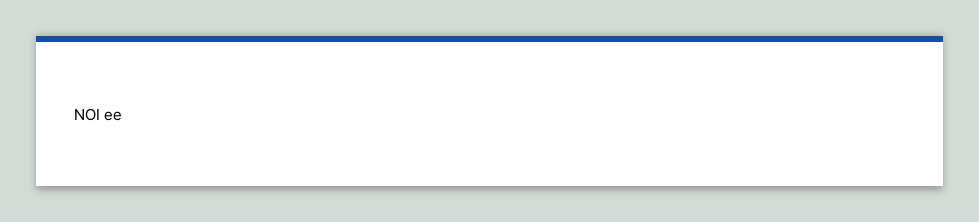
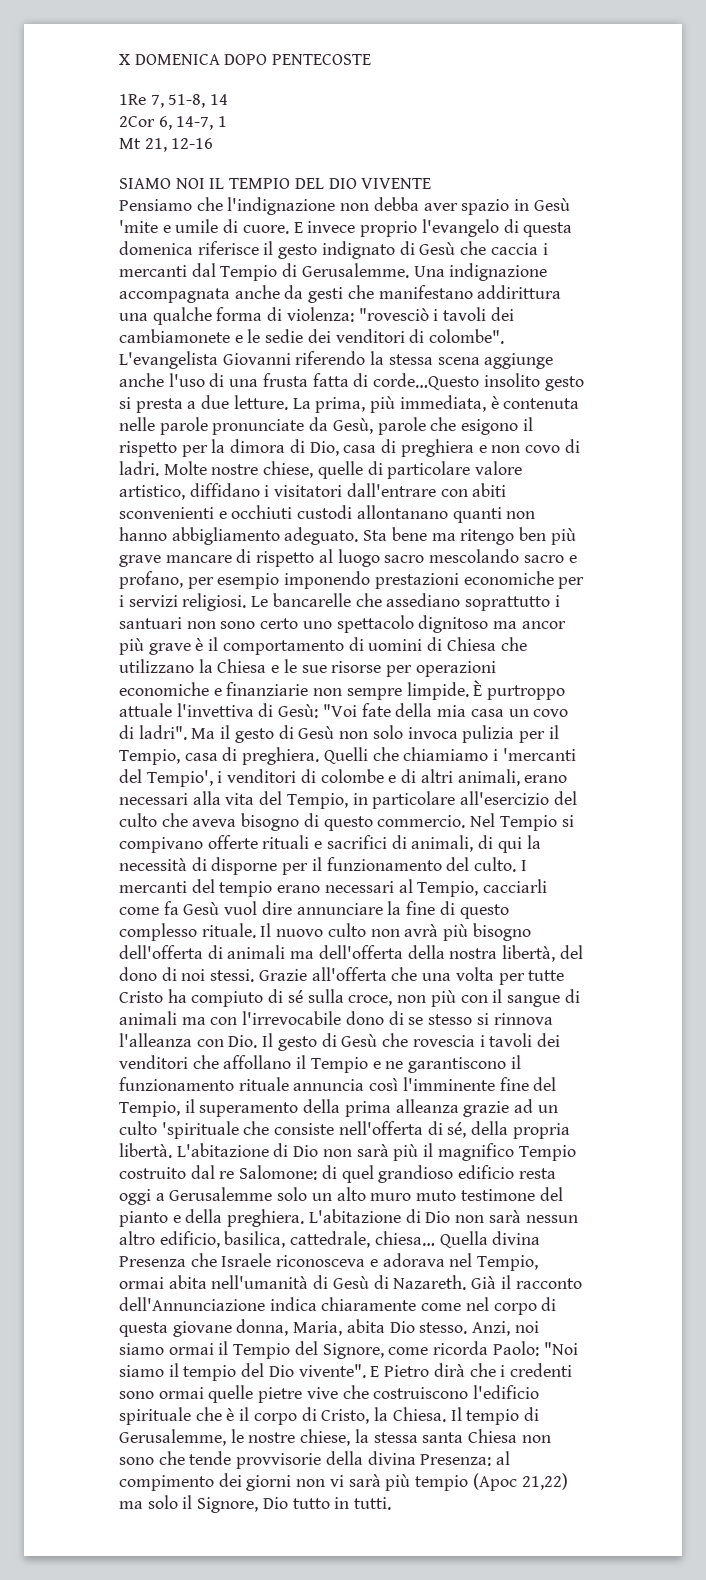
- NOI ee
+ X DOMENICA DOPO PENTECOSTE
+ 1Re 7, 51-8, 14
+ 2Cor 6, 14-7, 1
+ Mt 21, 12-16
+ SIAMO NOI IL TEMPIO DEL DIO VIVENTE
+ Pensiamo che l'indignazione non debba aver spazio in Gesù 'mite e umile di cuore. E invece proprio l'evangelo di questa domenica riferisce il gesto indignato di Gesù che caccia i mercanti dal Tempio di Gerusalemme. Una indignazione accompagnata anche da gesti che manifestano addirittura una qualche forma di violenza: "rovesciò i tavoli dei cambiamonete e le sedie dei venditori di colombe". L'evangelista Giovanni riferendo la stessa scena aggiunge anche l'uso di una frusta fatta di corde…Questo insolito gesto si presta a due letture. La prima, più immediata, è contenuta nelle parole pronunciate da Gesù, parole che esigono il rispetto per la dimora di Dio, casa di preghiera e non covo di ladri. Molte nostre chiese, quelle di particolare valore artistico, diffidano i visitatori dall'entrare con abiti sconvenienti e occhiuti custodi allontanano quanti non hanno abbigliamento adeguato. Sta bene ma ritengo ben più grave mancare di rispetto al luogo sacro mescolando sacro e profano, per esempio imponendo prestazioni economiche per i servizi religiosi. Le bancarelle che assediano soprattutto i santuari non sono certo uno spettacolo dignitoso ma ancor più grave è il comportamento di uomini di Chiesa che utilizzano la Chiesa e le sue risorse per operazioni economiche e finanziarie non sempre limpide. È purtroppo attuale l'invettiva di Gesù: "Voi fate della mia casa un covo di ladri". Ma il gesto di Gesù non solo invoca pulizia per il Tempio, casa di preghiera. Quelli che chiamiamo i 'mercanti del Tempio', i venditori di colombe e di altri animali, erano necessari alla vita del Tempio, in particolare all'esercizio del culto che aveva bisogno di questo commercio. Nel Tempio si compivano offerte rituali e sacrifici di animali, di qui la necessità di disporne per il funzionamento del culto. I mercanti del tempio erano necessari al Tempio, cacciarli come fa Gesù vuol dire annunciare la fine di questo complesso rituale. Il nuovo culto non avrà più bisogno dell'offerta di animali ma dell'offerta della nostra libertà, del dono di noi stessi. Grazie all'offerta che una volta per tutte Cristo ha compiuto di sé sulla croce, non più con il sangue di animali ma con l'irrevocabile dono di se stesso si rinnova l'alleanza con Dio. Il gesto di Gesù che rovescia i tavoli dei venditori che affollano il Tempio e ne garantiscono il funzionamento rituale annuncia così l'imminente fine del Tempio, il superamento della prima alleanza grazie ad un culto 'spirituale che consiste nell'offerta di sé, della propria libertà. L'abitazione di Dio non sarà più il magnifico Tempio costruito dal re Salomone: di quel grandioso edificio resta oggi a Gerusalemme solo un alto muro muto testimone del pianto e della preghiera. L'abitazione di Dio non sarà nessun altro edificio, basilica, cattedrale, chiesa… Quella divina Presenza che Israele riconosceva e adorava nel Tempio, ormai abita nell'umanità di Gesù di Nazareth. Già il racconto dell'Annunciazione indica chiaramente come nel corpo di questa giovane donna, Maria, abita Dio stesso. Anzi, noi siamo ormai il Tempio del Signore, come ricorda Paolo: "Noi siamo il tempio del Dio vivente". E Pietro dirà che i credenti sono ormai quelle pietre vive che costruiscono l'edificio spirituale che è il corpo di Cristo, la Chiesa. Il tempio di Gerusalemme, le nostre chiese, la stessa santa Chiesa non sono che tende provvisorie della divina Presenza: al compimento dei giorni non vi sarà più tempio (Apoc 21,22) ma solo il Signore, Dio tutto in tutti.

